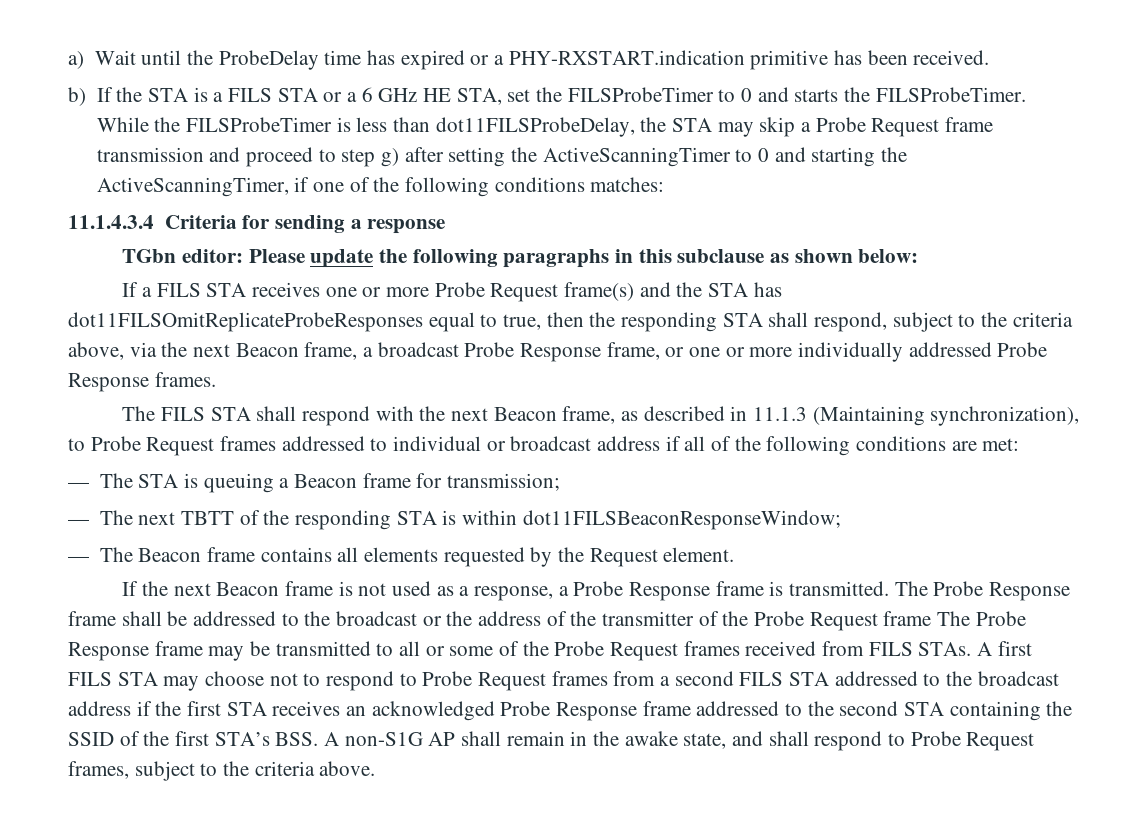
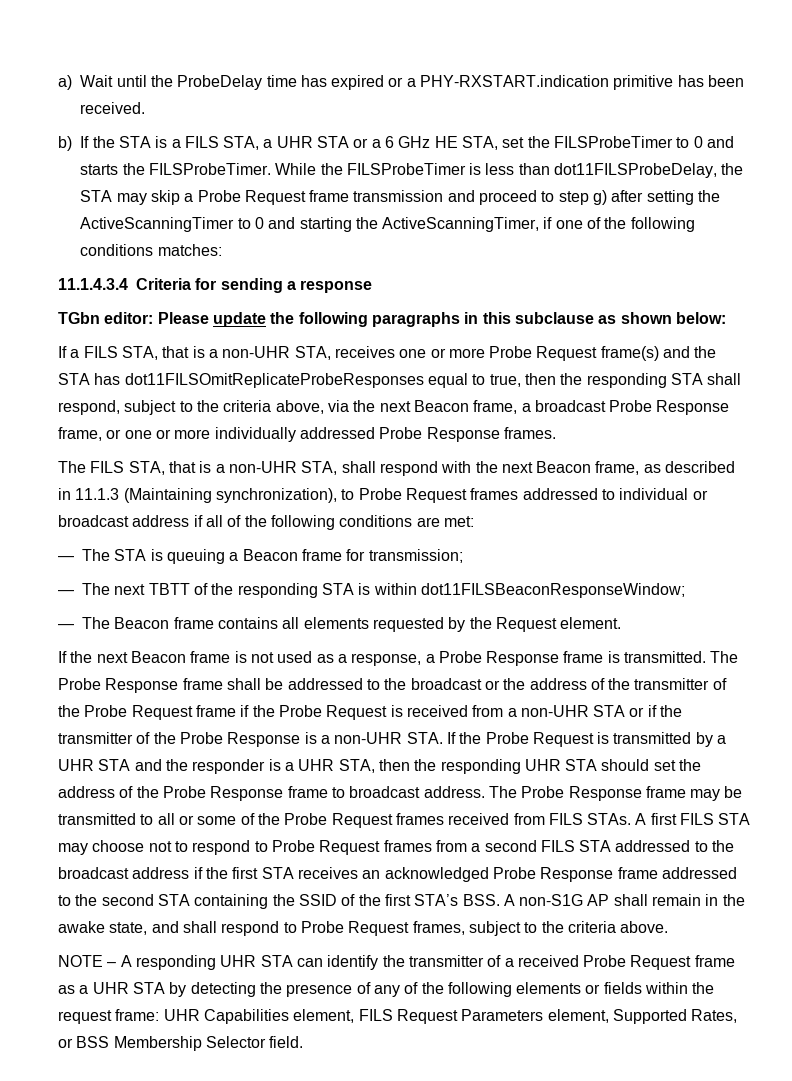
- b) If the STA is a FILS STA or a 6 GHz HE STA, set the FILSProbeTimer to 0 and starts the FILSProbeTimer.
+ b) If the STA is a FILS STA, a UHR STA or a 6 GHz HE STA, set the FILSProbeTimer to 0 and starts the FILSProbeTimer.
- If a FILS STA receives one or more Probe Request frame(s) and the STA has dot11FILSOmitReplicateProbeResponses equal to true, then the responding STA shall respond, subject to the criteria above, via the next Beacon frame, a broadcast Probe Response frame, or one or more individually addressed Probe Response frames.
+ If a FILS STA, that is a non-UHR STA, receives one or more Probe Request frame(s) and the STA has dot11FILSOmitReplicateProbeResponses equal to true, then the responding STA shall respond, subject to the criteria above, via the next Beacon frame, a broadcast Probe Response frame, or one or more individually addressed Probe Response frames.
- The FILS STA shall respond with the next Beacon frame, as described in 11.1.3 (Maintaining synchronization), to Probe Request frames addressed to individual or broadcast address if all of the following conditions are met:
+ The FILS STA, that is a non-UHR STA, shall respond with the next Beacon frame, as described in 11.1.3 (Maintaining synchronization), to Probe Request frames addressed to individual or broadcast address if all of the following conditions are met:
- The Probe Response frame shall be addressed to the broadcast or the address of the transmitter of the Probe Request frame The Probe Response frame may be transmitted to all or some of the Probe Request frames received from FILS STAs.
+ The Probe Response frame shall be addressed to the broadcast or the address of the transmitter of the Probe Request frame if the Probe Request is received from a non-UHR STA or if the transmitter of the Probe Response is a non-UHR STA. If the Probe Request is transmitted by a UHR STA and the responder is a UHR STA, then the responding UHR STA should set the address of the Probe Response frame to broadcast address. The Probe Response frame may be transmitted to all or some of the Probe Request frames received from FILS STAs.
+ NOTE – A responding UHR STA can identify the transmitter of a received Probe Request frame as a UHR STA by detecting the presence of any of the following elements or fields within the request frame: UHR Capabilities element, FILS Request Parameters element, Supported Rates, or BSS Membership Selector field.

